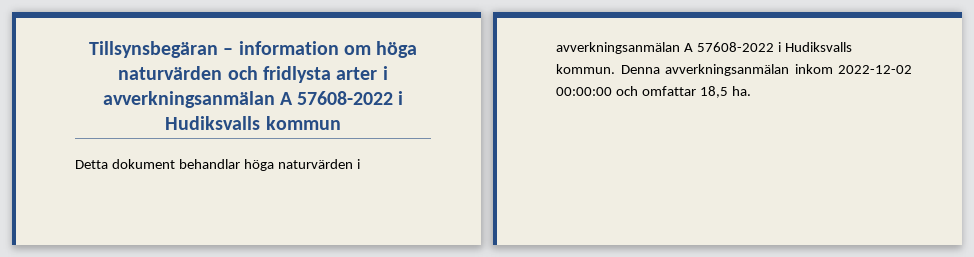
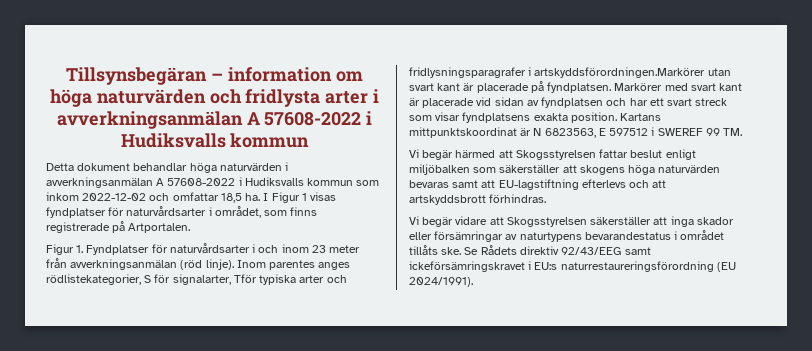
- Detta dokument behandlar höga naturvärden i avverkningsanmälan A 57608-2022 i Hudiksvalls kommun. Denna avverkningsanmälan inkom 2022-12-02 00:00:00 och omfattar 18,5 ha.
+ Detta dokument behandlar höga naturvärden i avverkningsanmälan A 57608-2022 i Hudiksvalls kommun som inkom 2022-12-02 och omfattar 18,5 ha.
+ I Figur 1 visas fyndplatser för naturvårdsarter i området, som finns registrerade på Artportalen.
+ Figur 1. Fyndplatser för naturvårdsarter i och inom 23 meter från avverkningsanmälan (röd linje). Inom parentes anges rödlistekategorier, S för signalarter, Tför typiska arter och fridlysningsparagrafer i artskyddsförordningen.Markörer utan svart kant är placerade på fyndplatsen. Markörer med svart kant är placerade vid sidan av fyndplatsen och har ett svart streck som visar fyndplatsens exakta position. Kartans mittpunktskoordinat är N 6823563, E 597512 i SWEREF 99 TM.
+ Vi begär härmed att Skogsstyrelsen fattar beslut enligt miljöbalken som säkerställer att skogens höga naturvärden bevaras samt att EU-lagstiftning efterlevs och att artskyddsbrott förhindras.
+ Vi begär vidare att Skogsstyrelsen säkerställer att inga skador eller försämringar av naturtypens bevarandestatus i området tillåts ske. Se Rådets direktiv 92/43/EEG samt ickeförsämringskravet i EU:s naturrestaureringsförordning (EU 2024/1991).

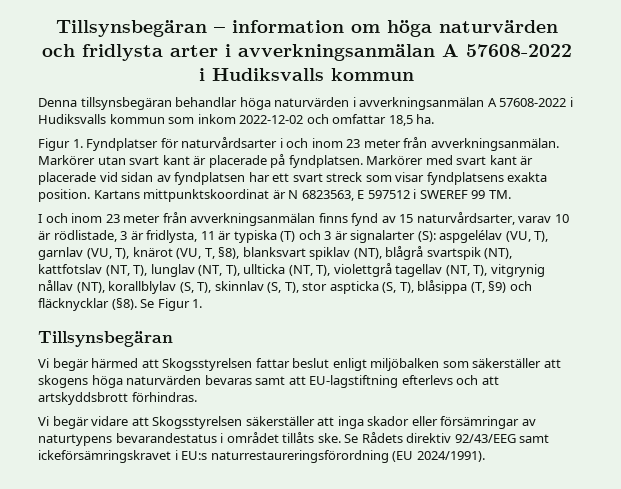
- Detta dokument behandlar höga naturvärden i avverkningsanmälan A 57608-2022 i Hudiksvalls kommun som inkom 2022-12-02 och omfattar 18,5 ha. I Figur 1 visas fyndplatser för naturvårdsarter i området, som finns registrerade på Artportalen.
+ Denna tillsynsbegäran behandlar höga naturvärden i avverkningsanmälan A 57608-2022 i Hudiksvalls kommun som inkom 2022-12-02 och omfattar 18,5 ha.
- Figur 1. Fyndplatser för naturvårdsarter i och inom 23 meter från avverkningsanmälan (röd linje). Inom parentes anges rödlistekategorier, S för signalarter, Tför typiska arter och fridlysningsparagrafer i artskyddsförordningen.Markörer utan svart kant är placerade på fyndplatsen.
+ Figur 1. Fyndplatser för naturvårdsarter i och inom 23 meter från avverkningsanmälan. Markörer utan svart kant är placerade på fyndplatsen.
- Markörer med svart kant är placerade vid sidan av fyndplatsen och har ett svart streck som visar fyndplatsens exakta position.
+ Markörer med svart kant är placerade vid sidan av fyndplatsen har ett svart streck som visar fyndplatsens exakta position.
+ I och inom 23 meter från avverkningsanmälan finns fynd av 15 naturvårdsarter, varav 10 är rödlistade, 3 är fridlysta, 11 är typiska (T) och 3 är signalarter (S): aspgelélav (VU, T), garnlav (VU, T), knärot (VU, T, §8), blanksvart spiklav (NT), blågrå svartspik (NT), kattfotslav (NT, T), lunglav (NT, T), ullticka (NT, T), violettgrå tagellav (NT, T), vitgrynig nållav (NT), korallblylav (S, T), skinnlav (S, T), stor aspticka (S, T), blåsippa (T, §9) och fläcknycklar (§8). Se Figur 1.
+ Tillsynsbegäran

